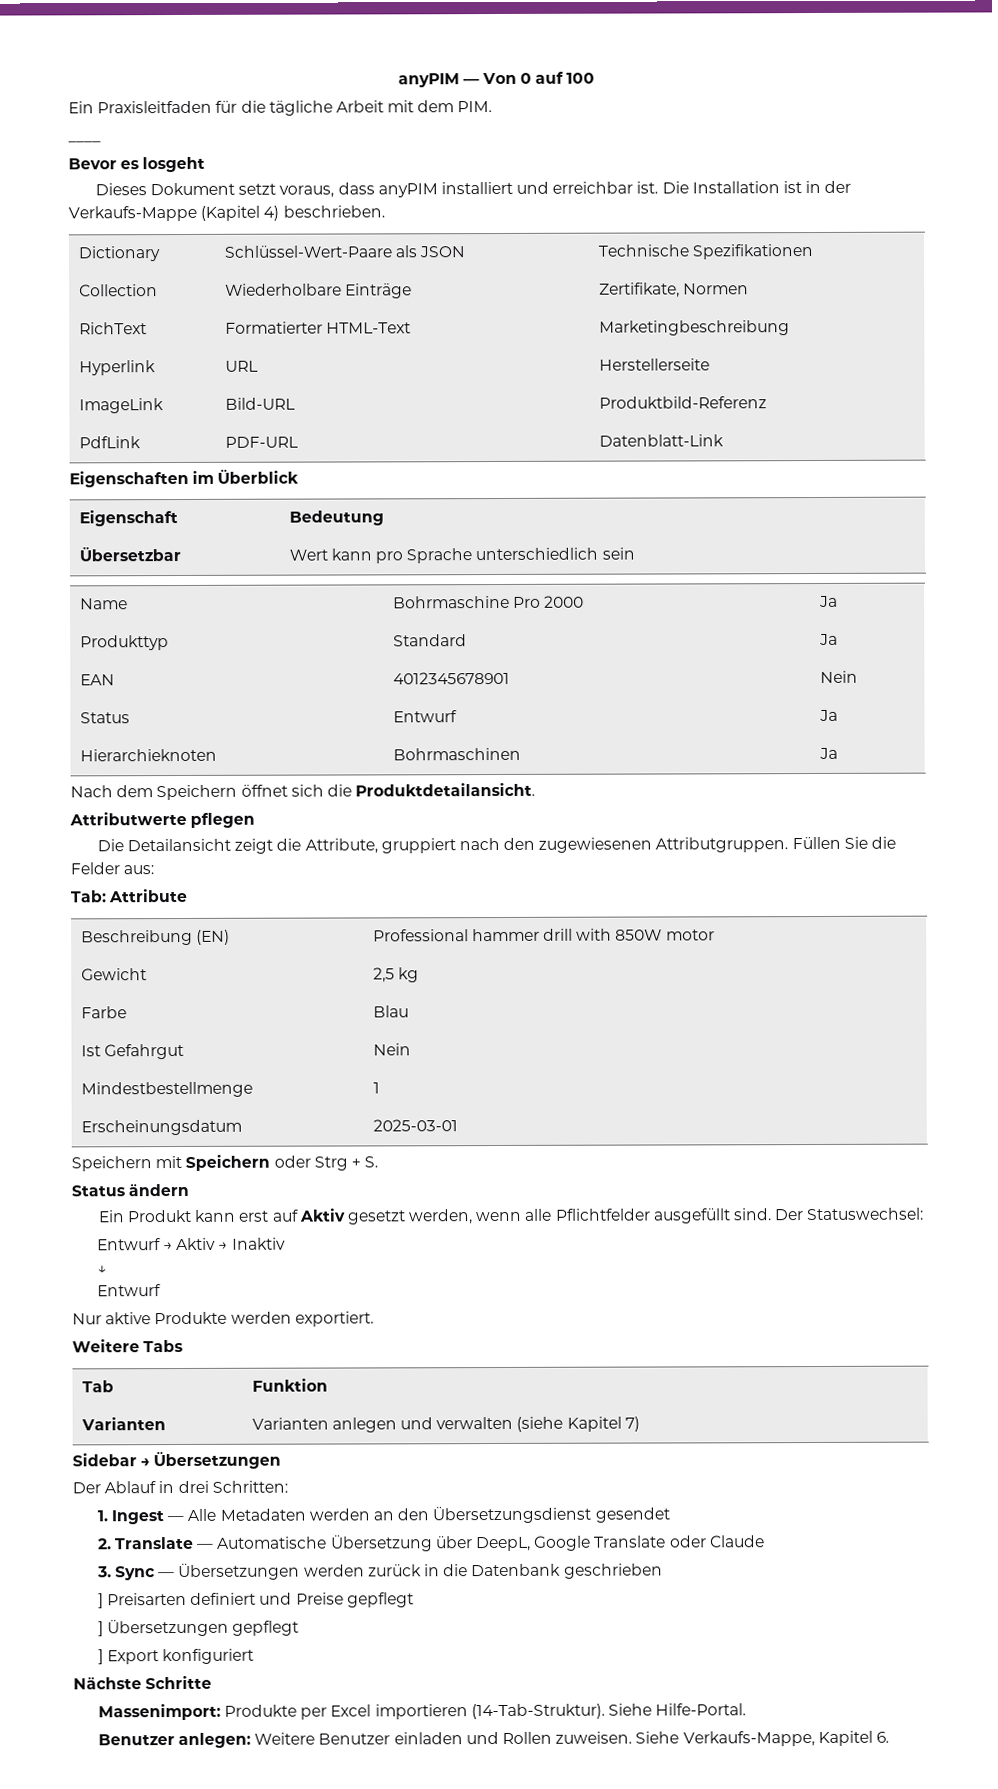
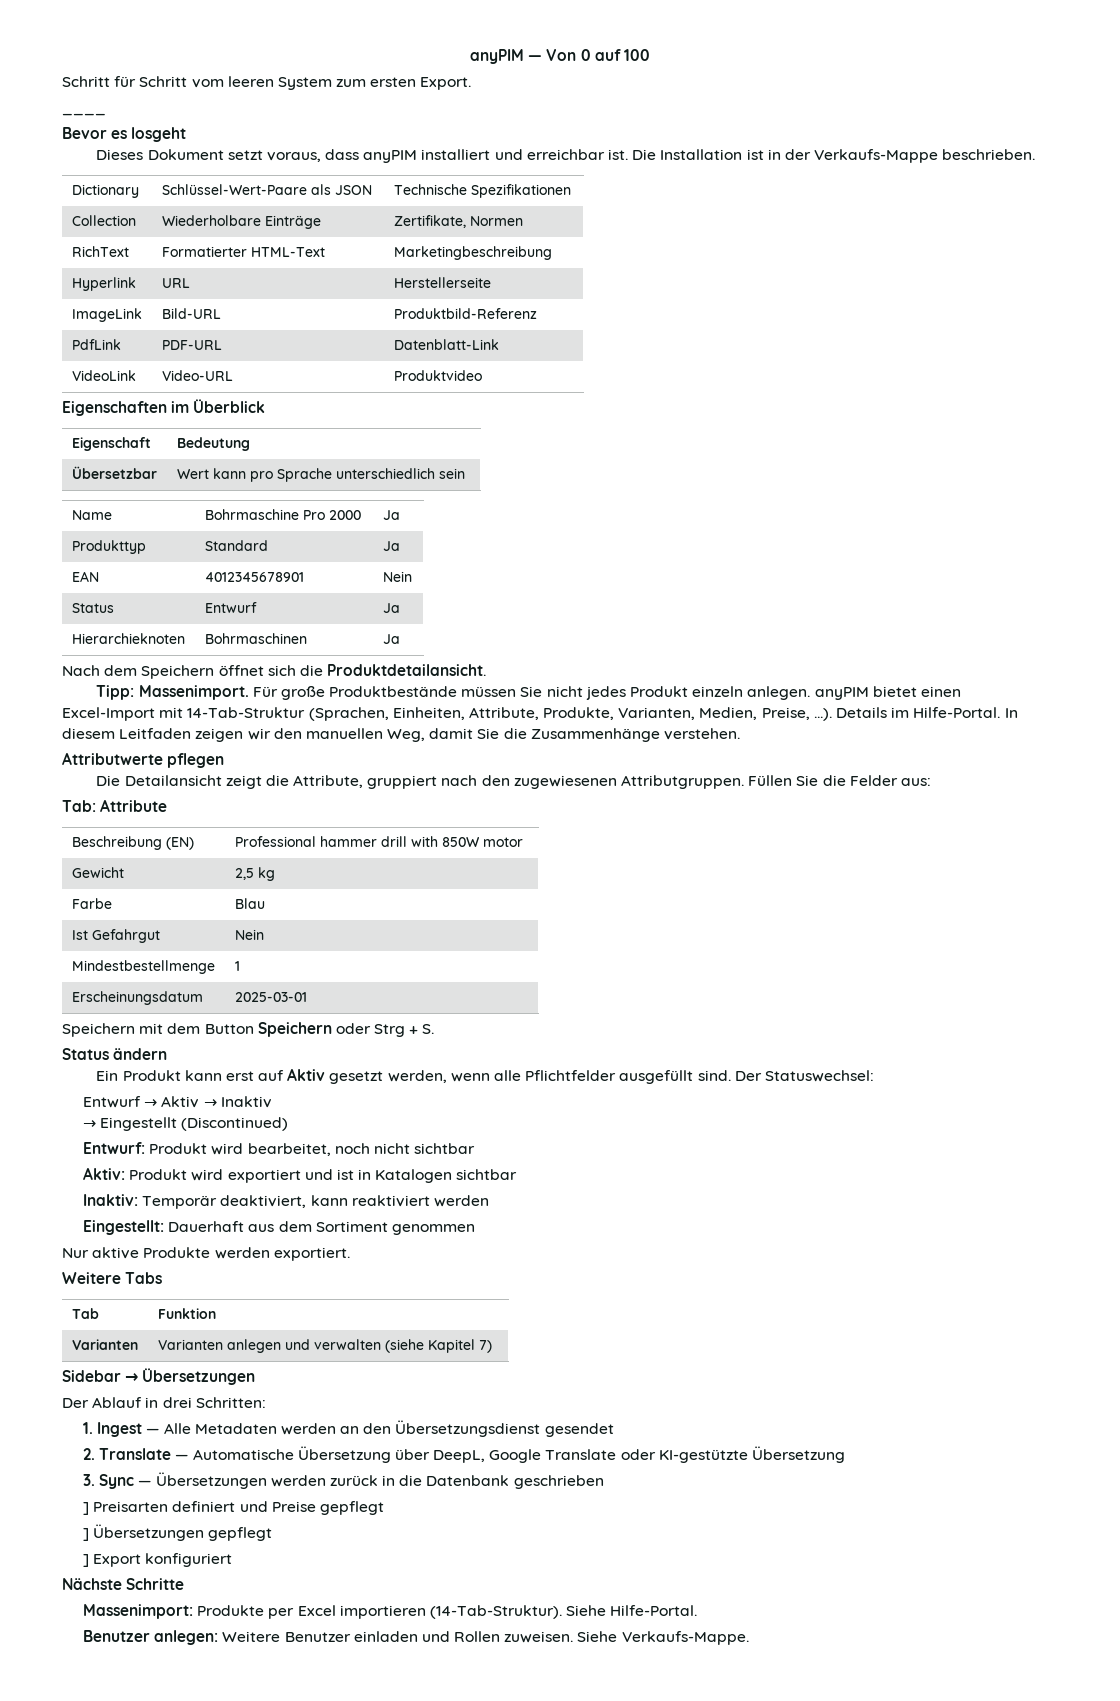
- Ein Praxisleitfaden für die tägliche Arbeit mit dem PIM.
+ Schritt für Schritt vom leeren System zum ersten Export.
- Die Installation ist in der Verkaufs-Mappe (Kapitel 4) beschrieben.
+ Die Installation ist in der Verkaufs-Mappe beschrieben.
+ VideoLink | Video-URL | Produktvideo
+ Tipp: Massenimport. Für große Produktbestände müssen Sie nicht jedes Produkt einzeln anlegen. anyPIM bietet einen Excel-Import mit 14-Tab-Struktur (Sprachen, Einheiten, Attribute, Produkte, Varianten, Medien, Preise, ...). Details im Hilfe-Portal. In diesem Leitfaden zeigen wir den manuellen Weg, damit Sie die Zusammenhänge verstehen.
- Speichern mit Speichern oder Strg + S.
+ Speichern mit dem Button Speichern oder Strg + S.
- ↓
- Entwurf
+ → Eingestellt (Discontinued)
+ Entwurf: Produkt wird bearbeitet, noch nicht sichtbar
+ Aktiv: Produkt wird exportiert und ist in Katalogen sichtbar
+ Inaktiv: Temporär deaktiviert, kann reaktiviert werden
+ Eingestellt: Dauerhaft aus dem Sortiment genommen
- 2. Translate — Automatische Übersetzung über DeepL, Google Translate oder Claude
+ 2. Translate — Automatische Übersetzung über DeepL, Google Translate oder KI-gestützte Übersetzung
- Siehe Verkaufs-Mappe, Kapitel 6.
+ Siehe Verkaufs-Mappe.

